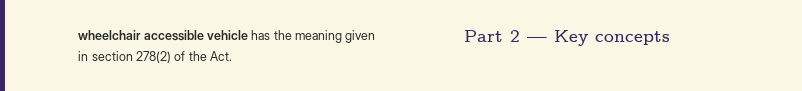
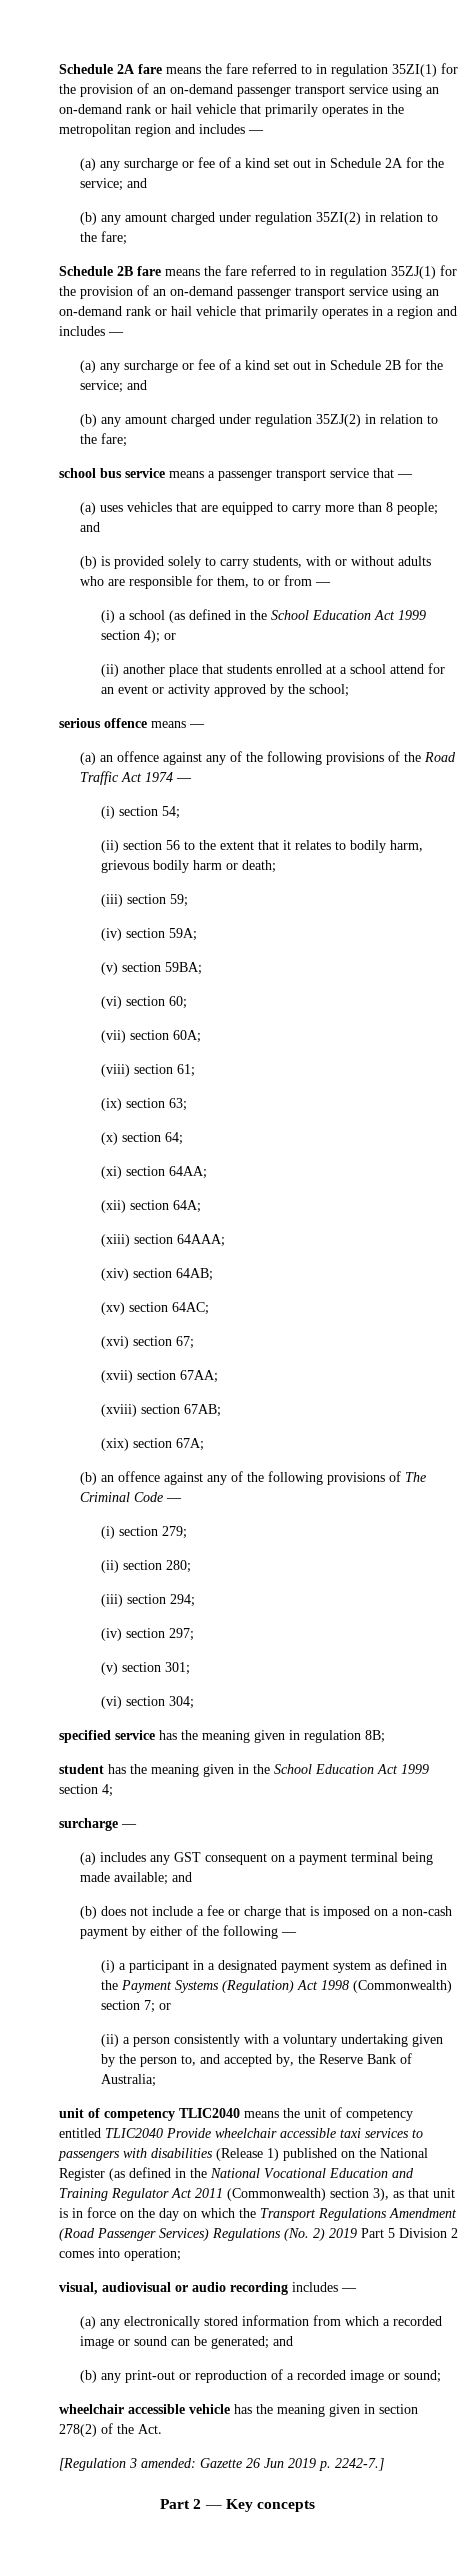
+ Schedule 2A fare means the fare referred to in regulation 35ZI(1) for the provision of an on-demand passenger transport service using an on-demand rank or hail vehicle that primarily operates in the metropolitan region and includes —
+ (a) any surcharge or fee of a kind set out in Schedule 2A for the service; and
+ (b) any amount charged under regulation 35ZI(2) in relation to the fare;
+ Schedule 2B fare means the fare referred to in regulation 35ZJ(1) for the provision of an on-demand passenger transport service using an on-demand rank or hail vehicle that primarily operates in a region and includes —
+ (a) any surcharge or fee of a kind set out in Schedule 2B for the service; and
+ (b) any amount charged under regulation 35ZJ(2) in relation to the fare;
+ school bus service means a passenger transport service that —
+ (a) uses vehicles that are equipped to carry more than 8 people; and
+ (b) is provided solely to carry students, with or without adults who are responsible for them, to or from —
+ (i) a school (as defined in the School Education Act 1999 section 4); or
+ (ii) another place that students enrolled at a school attend for an event or activity approved by the school;
+ serious offence means —
+ (a) an offence against any of the following provisions of the Road Traffic Act 1974 —
+ (i) section 54;
+ (ii) section 56 to the extent that it relates to bodily harm, grievous bodily harm or death;
+ (iii) section 59;
+ (iv) section 59A;
+ (v) section 59BA;
+ (vi) section 60;
+ (vii) section 60A;
+ (viii) section 61;
+ (ix) section 63;
+ (x) section 64;
+ (xi) section 64AA;
+ (xii) section 64A;
+ (xiii) section 64AAA;
+ (xiv) section 64AB;
+ (xv) section 64AC;
+ (xvi) section 67;
+ (xvii) section 67AA;
+ (xviii) section 67AB;
+ (xix) section 67A;
+ (b) an offence against any of the following provisions of The Criminal Code —
+ (i) section 279;
+ (ii) section 280;
+ (iii) section 294;
+ (iv) section 297;
+ (v) section 301;
+ (vi) section 304;
+ specified service has the meaning given in regulation 8B;
+ student has the meaning given in the School Education Act 1999 section 4;
+ surcharge —
+ (a) includes any GST consequent on a payment terminal being made available; and
+ (b) does not include a fee or charge that is imposed on a non-cash payment by either of the following —
+ (i) a participant in a designated payment system as defined in the Payment Systems (Regulation) Act 1998 (Commonwealth) section 7; or
+ (ii) a person consistently with a voluntary undertaking given by the person to, and accepted by, the Reserve Bank of Australia;
+ unit of competency TLIC2040 means the unit of competency entitled TLIC2040 Provide wheelchair accessible taxi services to passengers with disabilities (Release 1) published on the National Register (as defined in the National Vocational Education and Training Regulator Act 2011 (Commonwealth) section 3), as that unit is in force on the day on which the Transport Regulations Amendment (Road Passenger Services) Regulations (No. 2) 2019 Part 5 Division 2 comes into operation;
+ visual, audiovisual or audio recording includes —
+ (a) any electronically stored information from which a recorded image or sound can be generated; and
+ (b) any print-out or reproduction of a recorded image or sound;
+ [Regulation 3 amended: Gazette 26 Jun 2019 p. 2242-7.]

